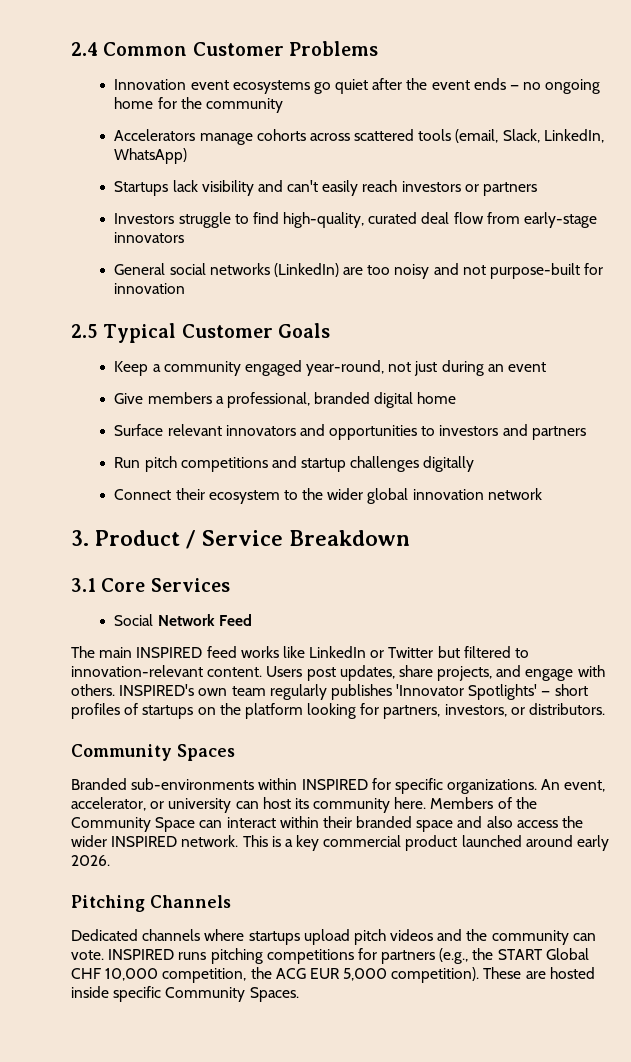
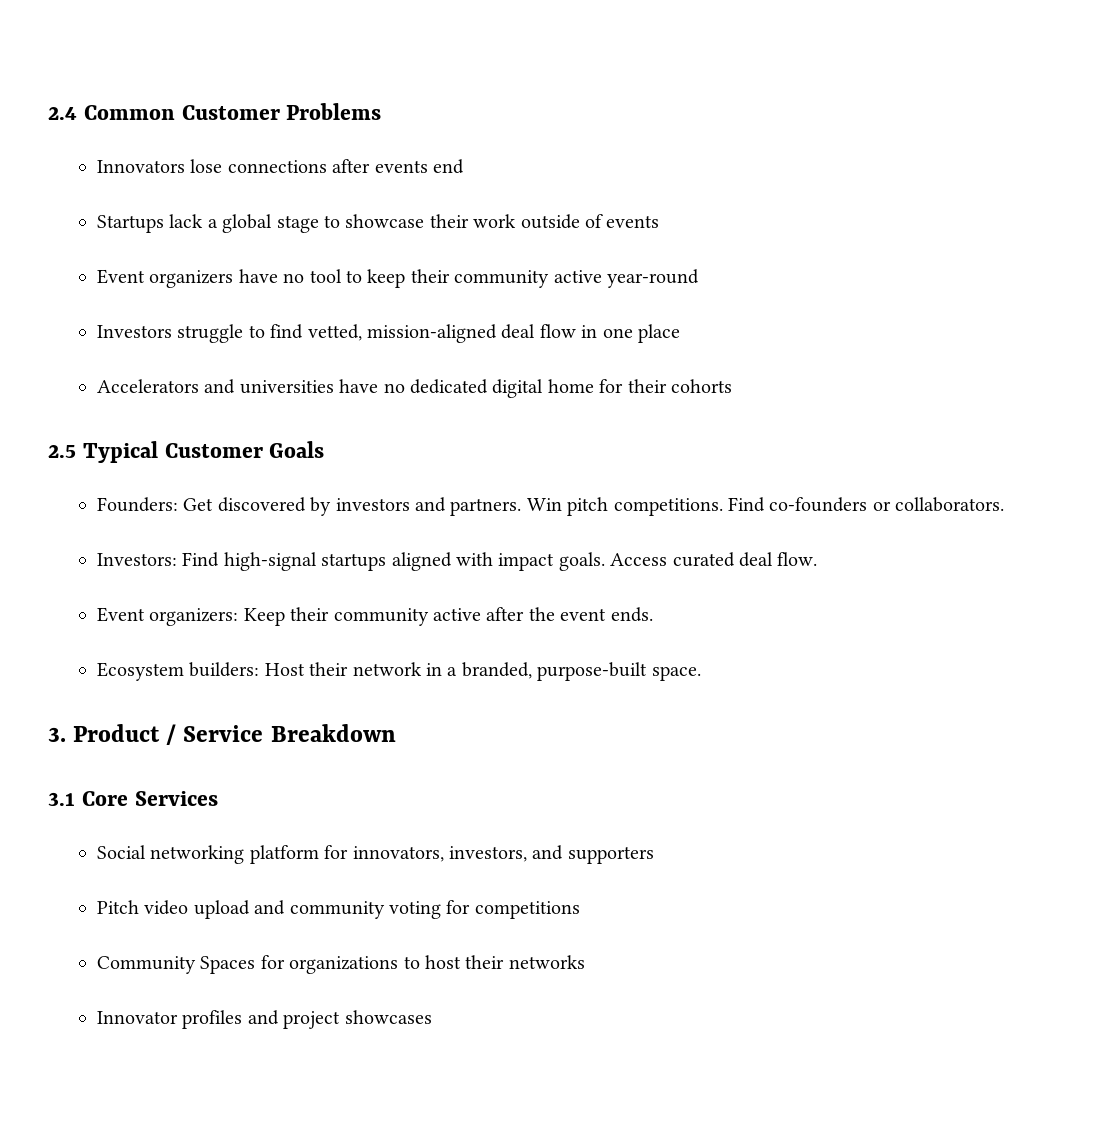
- Innovation event ecosystems go quiet after the event ends — no ongoing home for the community
- Accelerators manage cohorts across scattered tools (email, Slack, LinkedIn, WhatsApp)
- Startups lack visibility and can't easily reach investors or partners
- Investors struggle to find high-quality, curated deal flow from early-stage innovators
- General social networks (LinkedIn) are too noisy and not purpose-built for innovation
+ Innovators lose connections after events end
+ Startups lack a global stage to showcase their work outside of events
+ Event organizers have no tool to keep their community active year-round
+ Investors struggle to find vetted, mission-aligned deal flow in one place
+ Accelerators and universities have no dedicated digital home for their cohorts
  2.5 Typical Customer Goals
- Keep a community engaged year-round, not just during an event
- Give members a professional, branded digital home
- Surface relevant innovators and opportunities to investors and partners
- Run pitch competitions and startup challenges digitally
- Connect their ecosystem to the wider global innovation network
+ Founders: Get discovered by investors and partners. Win pitch competitions. Find co-founders or collaborators.
+ Investors: Find high-signal startups aligned with impact goals. Access curated deal flow.
+ Event organizers: Keep their community active after the event ends.
+ Ecosystem builders: Host their network in a branded, purpose-built space.
- Social Network Feed
- The main INSPIRED feed works like LinkedIn or Twitter but filtered to innovation-relevant content. Users post updates, share projects, and engage with others. INSPIRED's own team regularly publishes 'Innovator Spotlights' — short profiles of startups on the platform looking for partners, investors, or distributors.
- Community Spaces
- Branded sub-environments within INSPIRED for specific organizations. An event, accelerator, or university can host its community here. Members of the Community Space can interact within their branded space and also access the wider INSPIRED network. This is a key commercial product launched around early 2026.
- Pitching Channels
- Dedicated channels where startups upload pitch videos and the community can vote. INSPIRED runs pitching competitions for partners (e.g., the START Global CHF 10,000 competition, the ACG EUR 5,000 competition). These are hosted inside specific Community Spaces.
+ Social networking platform for innovators, investors, and supporters
+ Pitch video upload and community voting for competitions
+ Community Spaces for organizations to host their networks
+ Innovator profiles and project showcases

